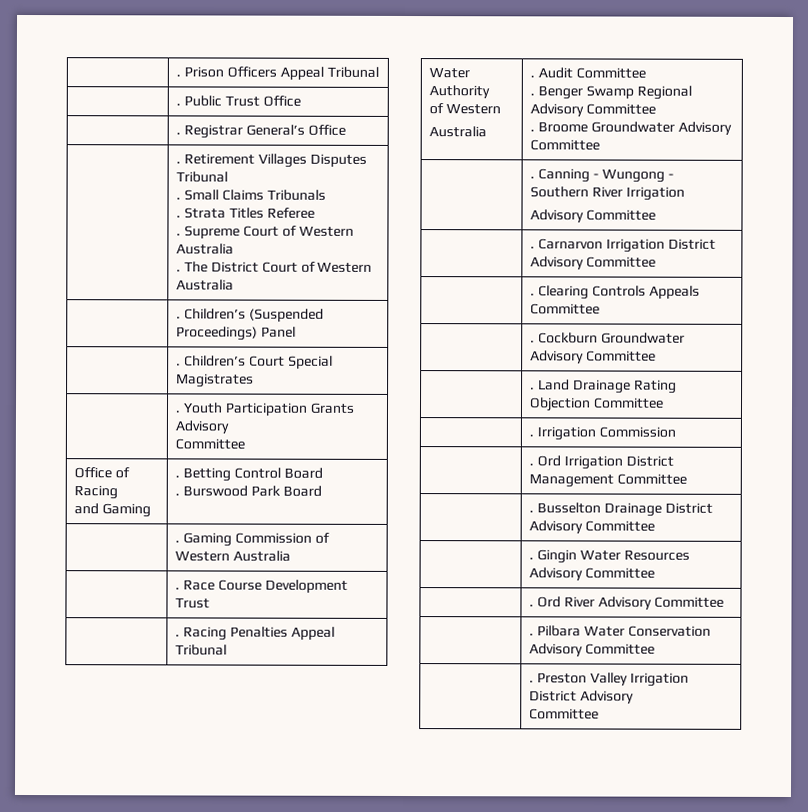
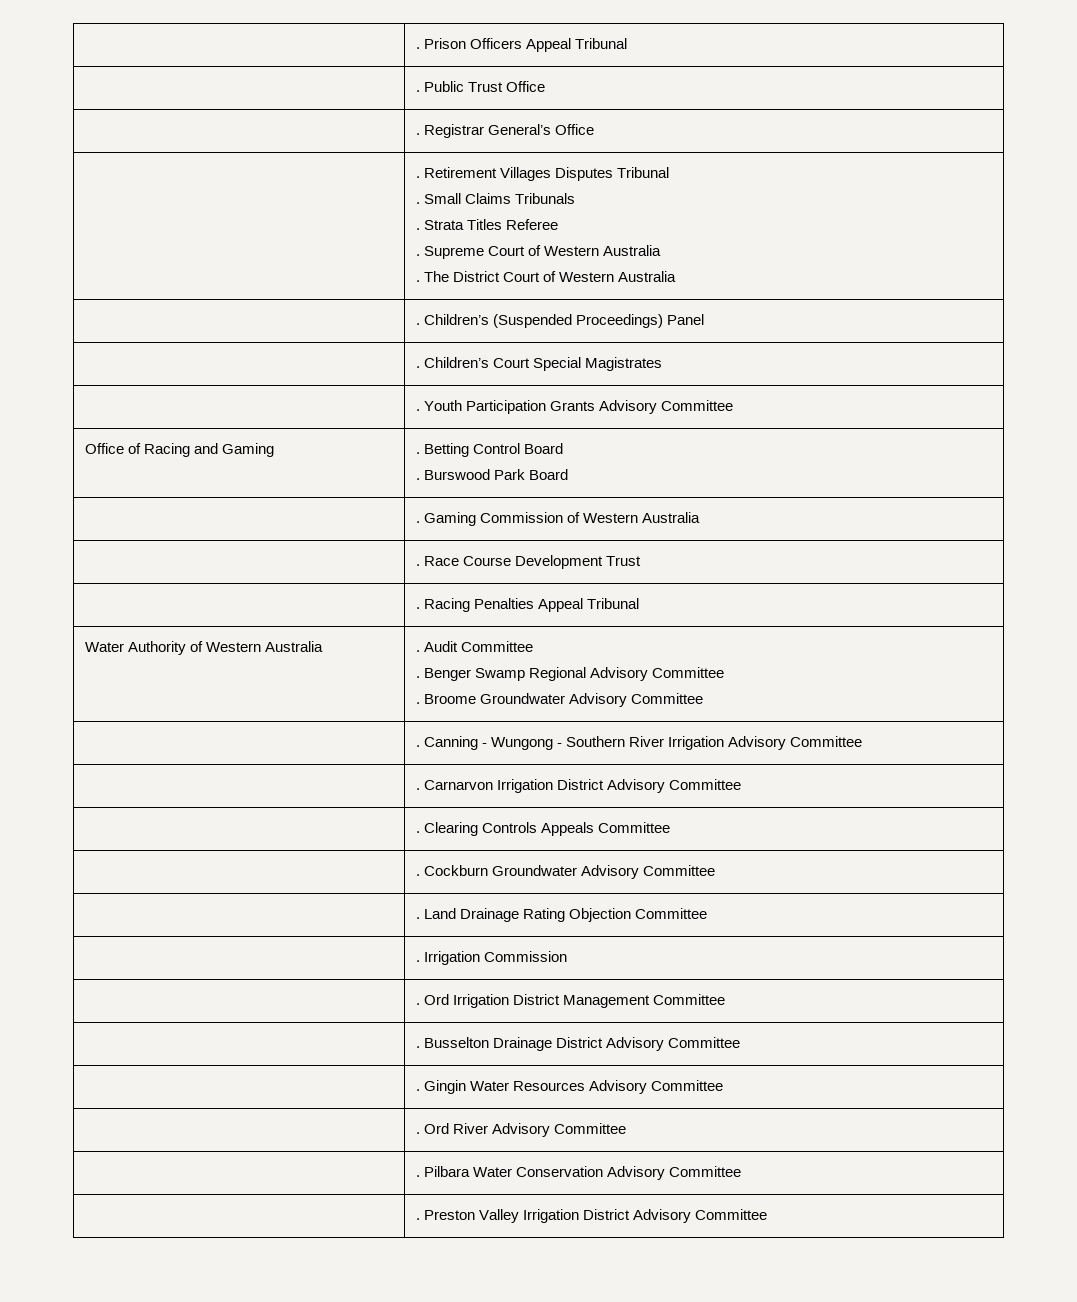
- | . Youth Participation Grants Advisory
- Committee
+ | . Youth Participation Grants Advisory Committee
- Office of Racing
- and Gaming | . Betting Control Board
+ Office of Racing and Gaming | . Betting Control Board
- Water Authority
- of Western
- Australia | . Audit Committee
+ Water Authority of Western Australia | . Audit Committee
- | . Canning - Wungong - Southern River Irrigation
- Advisory Committee
+ | . Canning - Wungong - Southern River Irrigation Advisory Committee
- | . Preston Valley Irrigation District Advisory
- Committee
+ | . Preston Valley Irrigation District Advisory Committee

